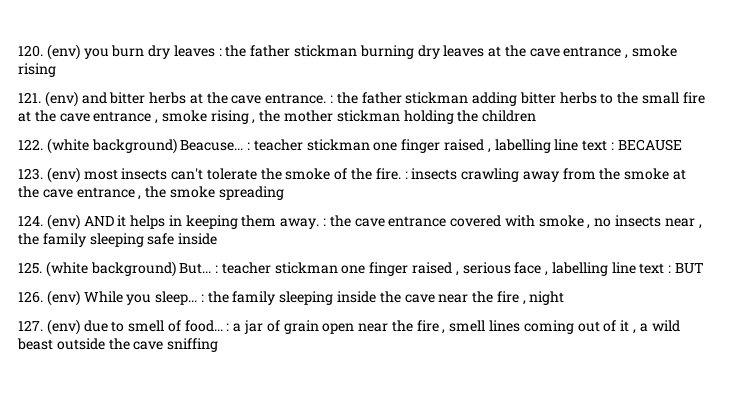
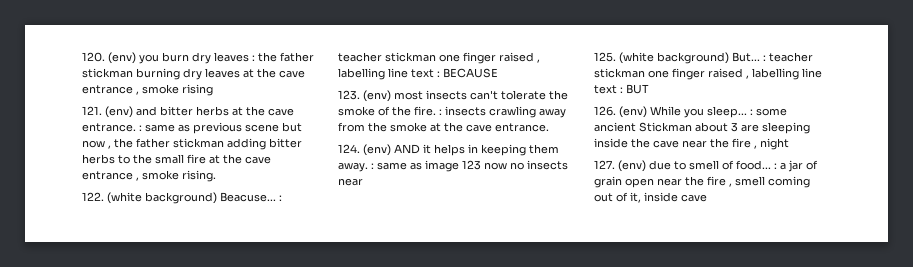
- 121. (env) and bitter herbs at the cave entrance. : the father stickman adding bitter herbs to the small fire at the cave entrance , smoke rising , the mother stickman holding the children
+ 121. (env) and bitter herbs at the cave entrance. : same as previous scene but now , the father stickman adding bitter herbs to the small fire at the cave entrance , smoke rising.
- 123. (env) most insects can't tolerate the smoke of the fire. : insects crawling away from the smoke at the cave entrance , the smoke spreading
+ 123. (env) most insects can't tolerate the smoke of the fire. : insects crawling away from the smoke at the cave entrance.
- 124. (env) AND it helps in keeping them away. : the cave entrance covered with smoke , no insects near , the family sleeping safe inside
+ 124. (env) AND it helps in keeping them away. : same as image 123 now no insects near
- 125. (white background) But... : teacher stickman one finger raised , serious face , labelling line text : BUT
+ 125. (white background) But... : teacher stickman one finger raised , labelling line text : BUT
- 126. (env) While you sleep... : the family sleeping inside the cave near the fire , night
+ 126. (env) While you sleep... : some ancient Stickman about 3 are sleeping inside the cave near the fire , night
- 127. (env) due to smell of food... : a jar of grain open near the fire , smell lines coming out of it , a wild beast outside the cave sniffing
+ 127. (env) due to smell of food... : a jar of grain open near the fire , smell coming out of it, inside cave

